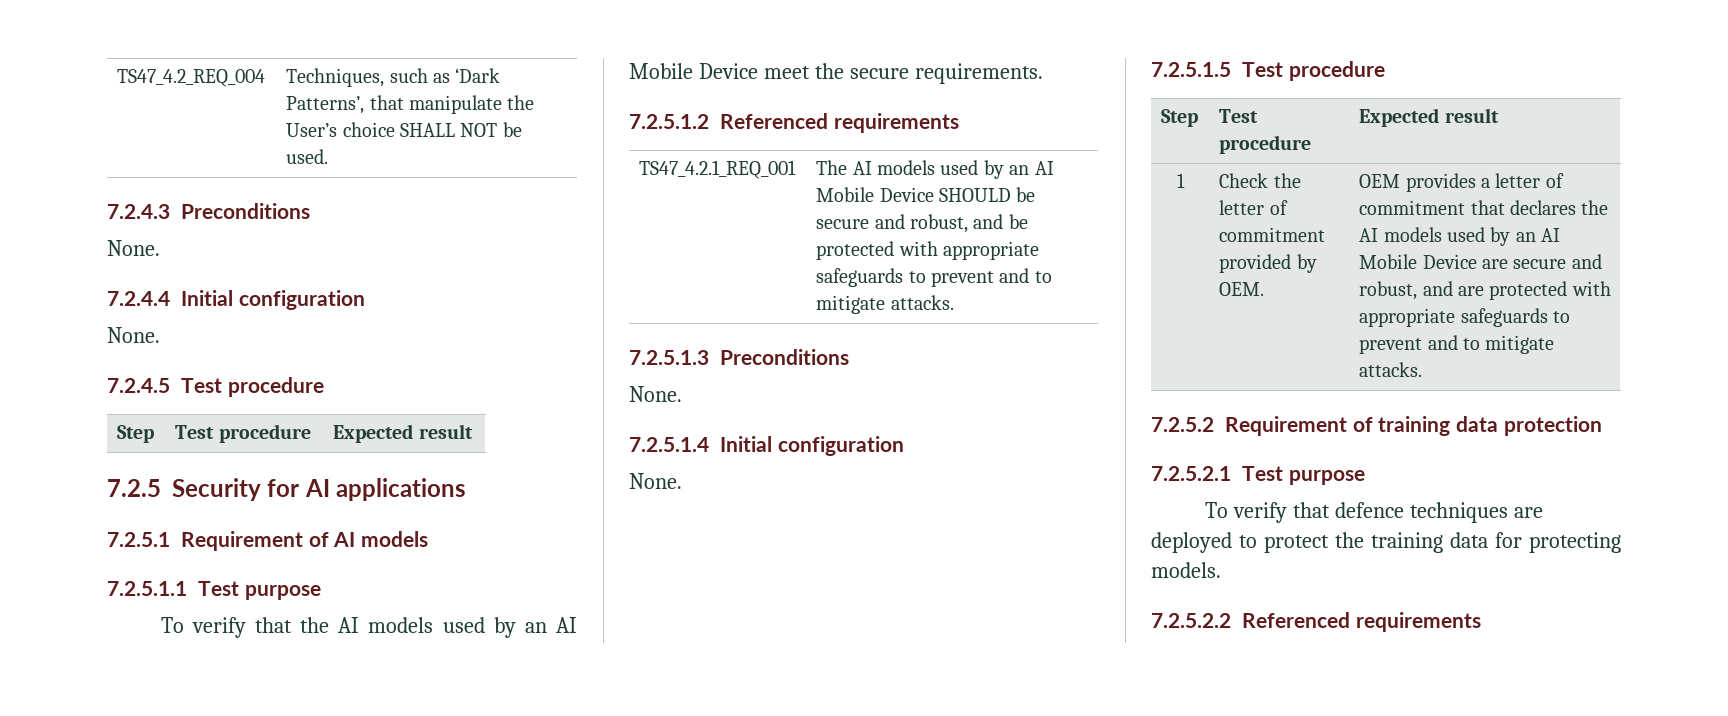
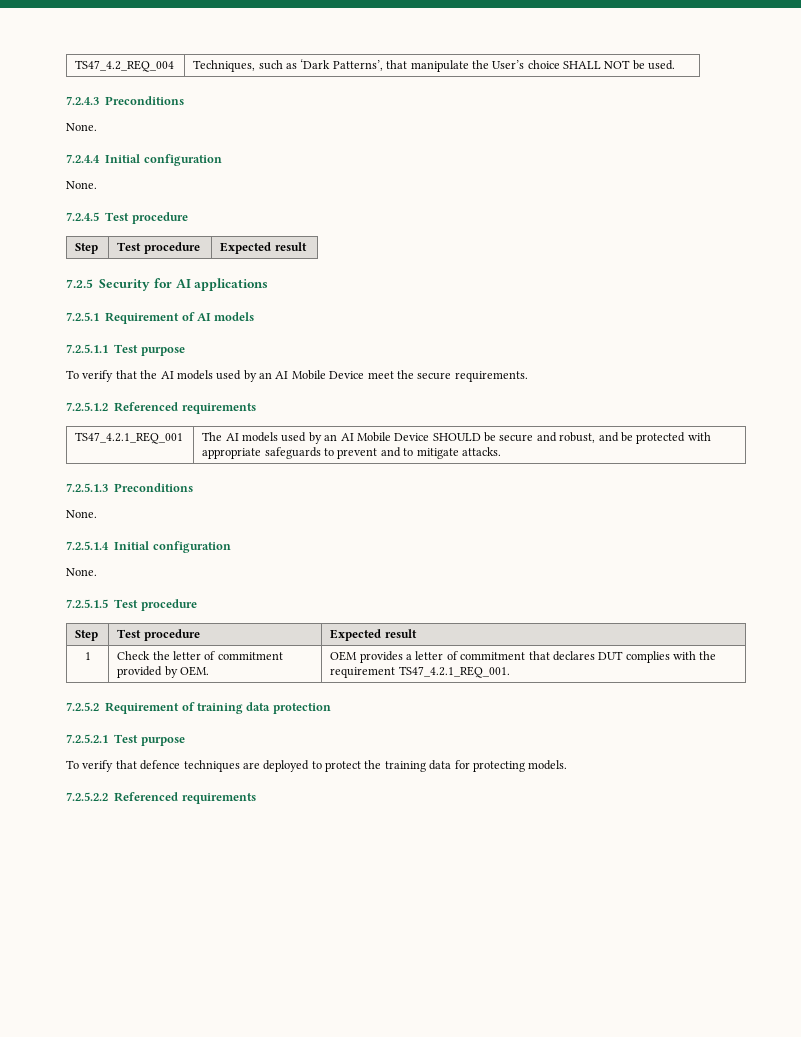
- OEM provides a letter of commitment that declares the AI models used by an AI Mobile Device are secure and robust, and are protected with appropriate safeguards to prevent and to mitigate attacks.
+ OEM provides a letter of commitment that declares DUT complies with the requirement TS47_4.2.1_REQ_001.

